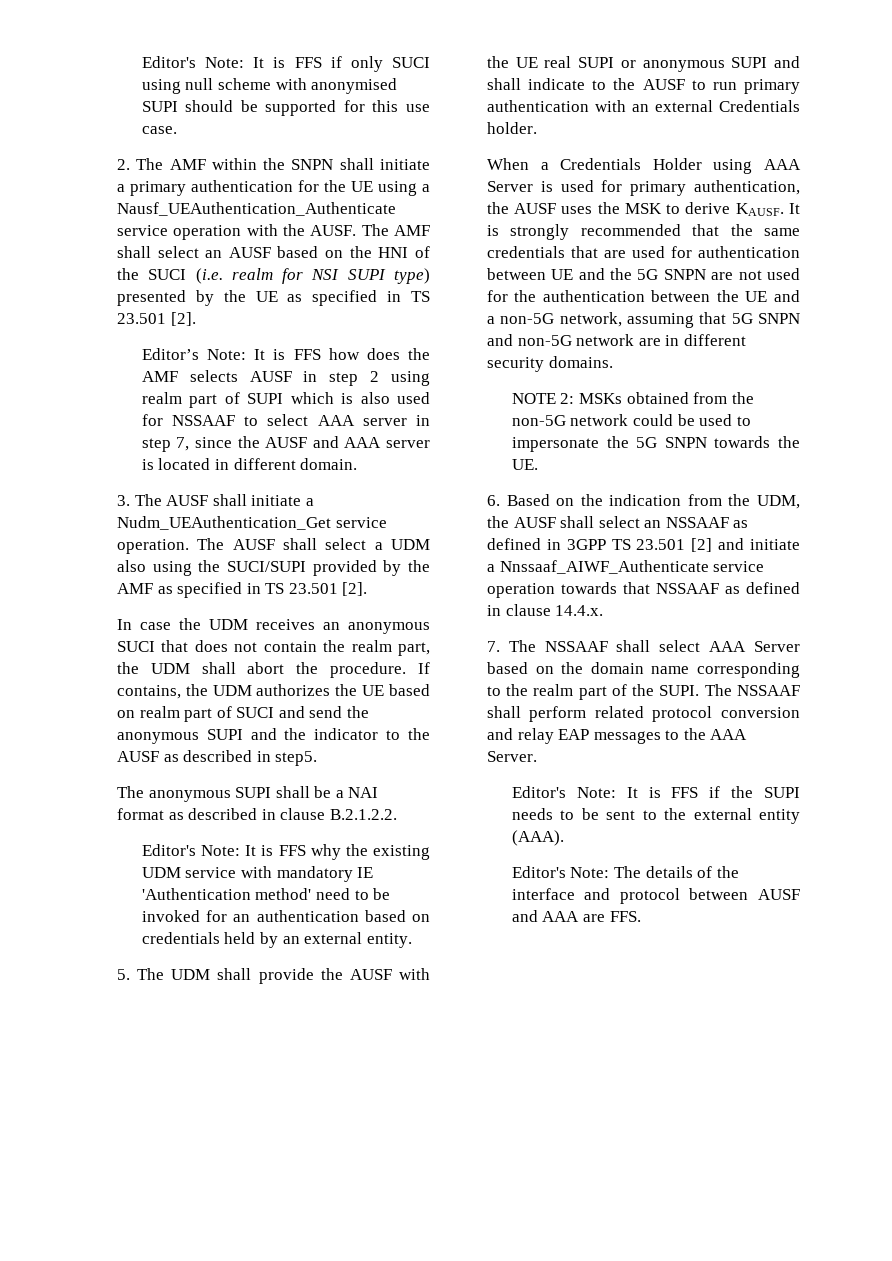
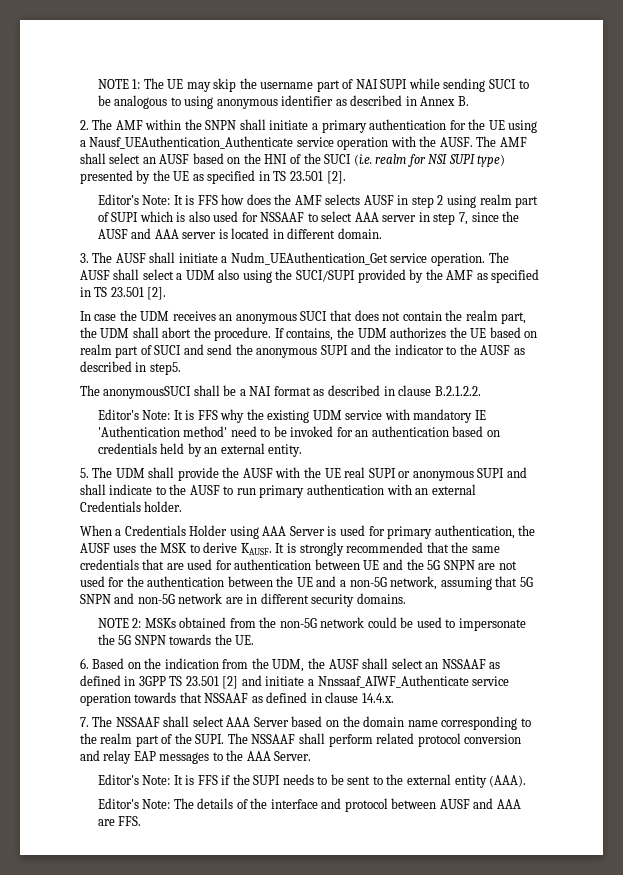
- Editor's Note: It is FFS if only SUCI using null scheme with anonymised SUPI should be supported for this use case.
+ NOTE 1: The UE may skip the username part of NAI SUPI while sending SUCI to be analogous to using anonymous identifier as described in Annex B.
- The anonymous SUPI shall be a NAI format as described in clause B.2.1.2.2.
+ The anonymousSUCI shall be a NAI format as described in clause B.2.1.2.2.

